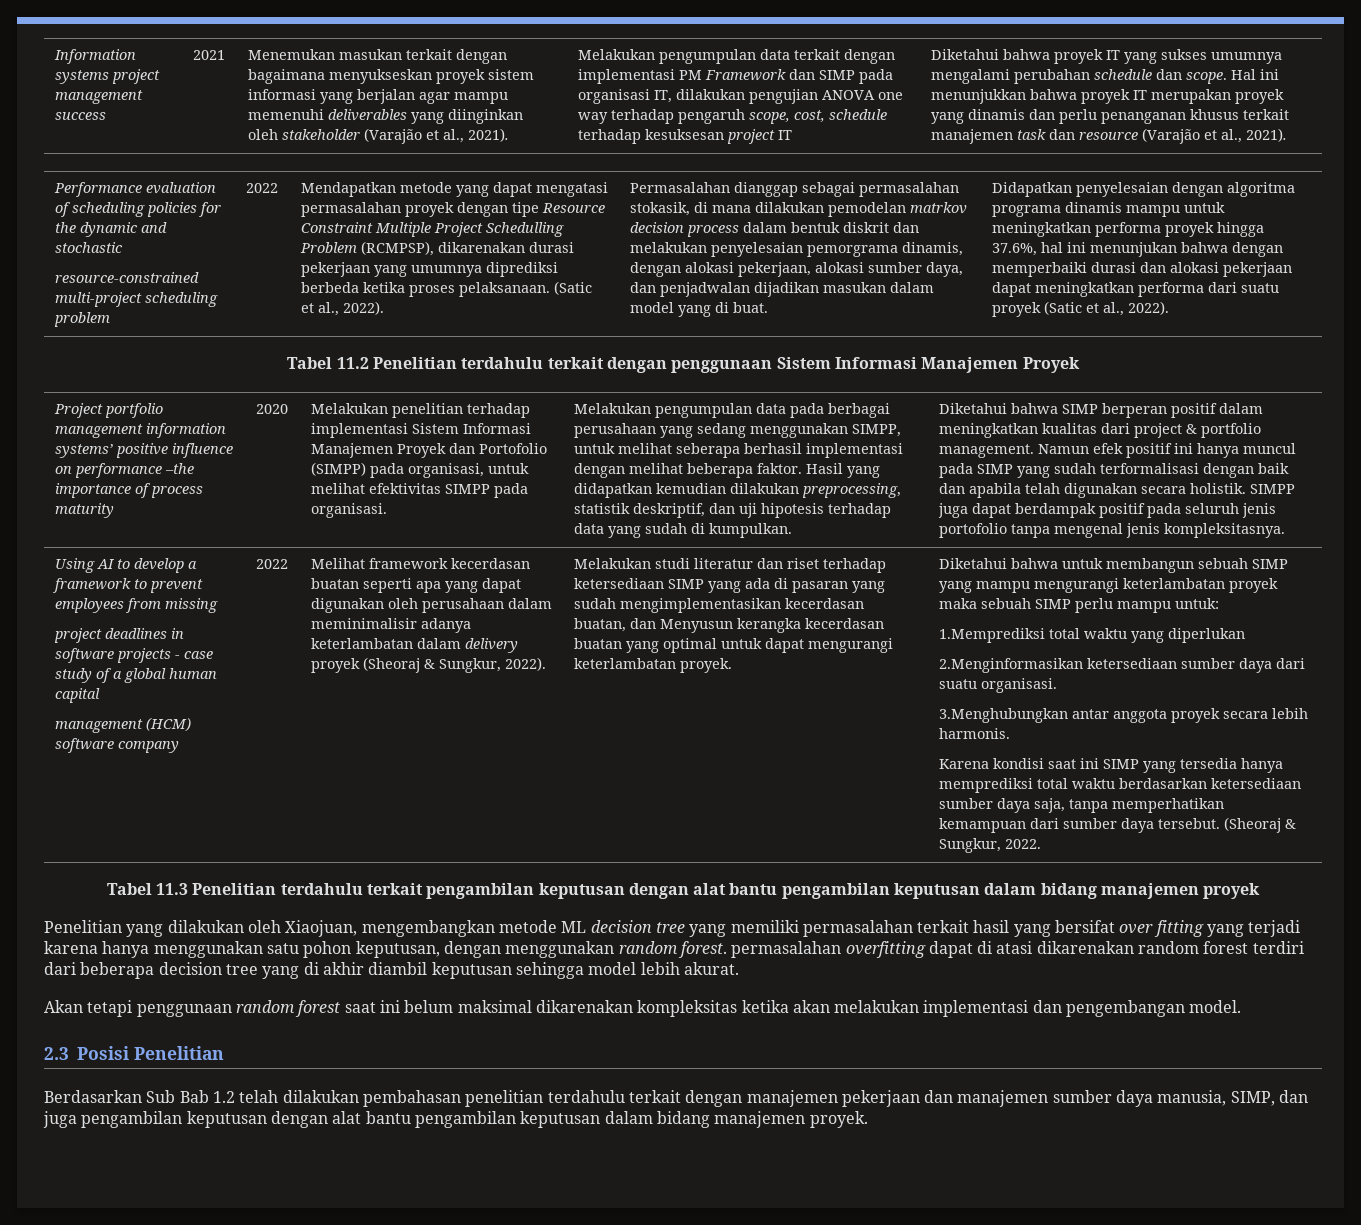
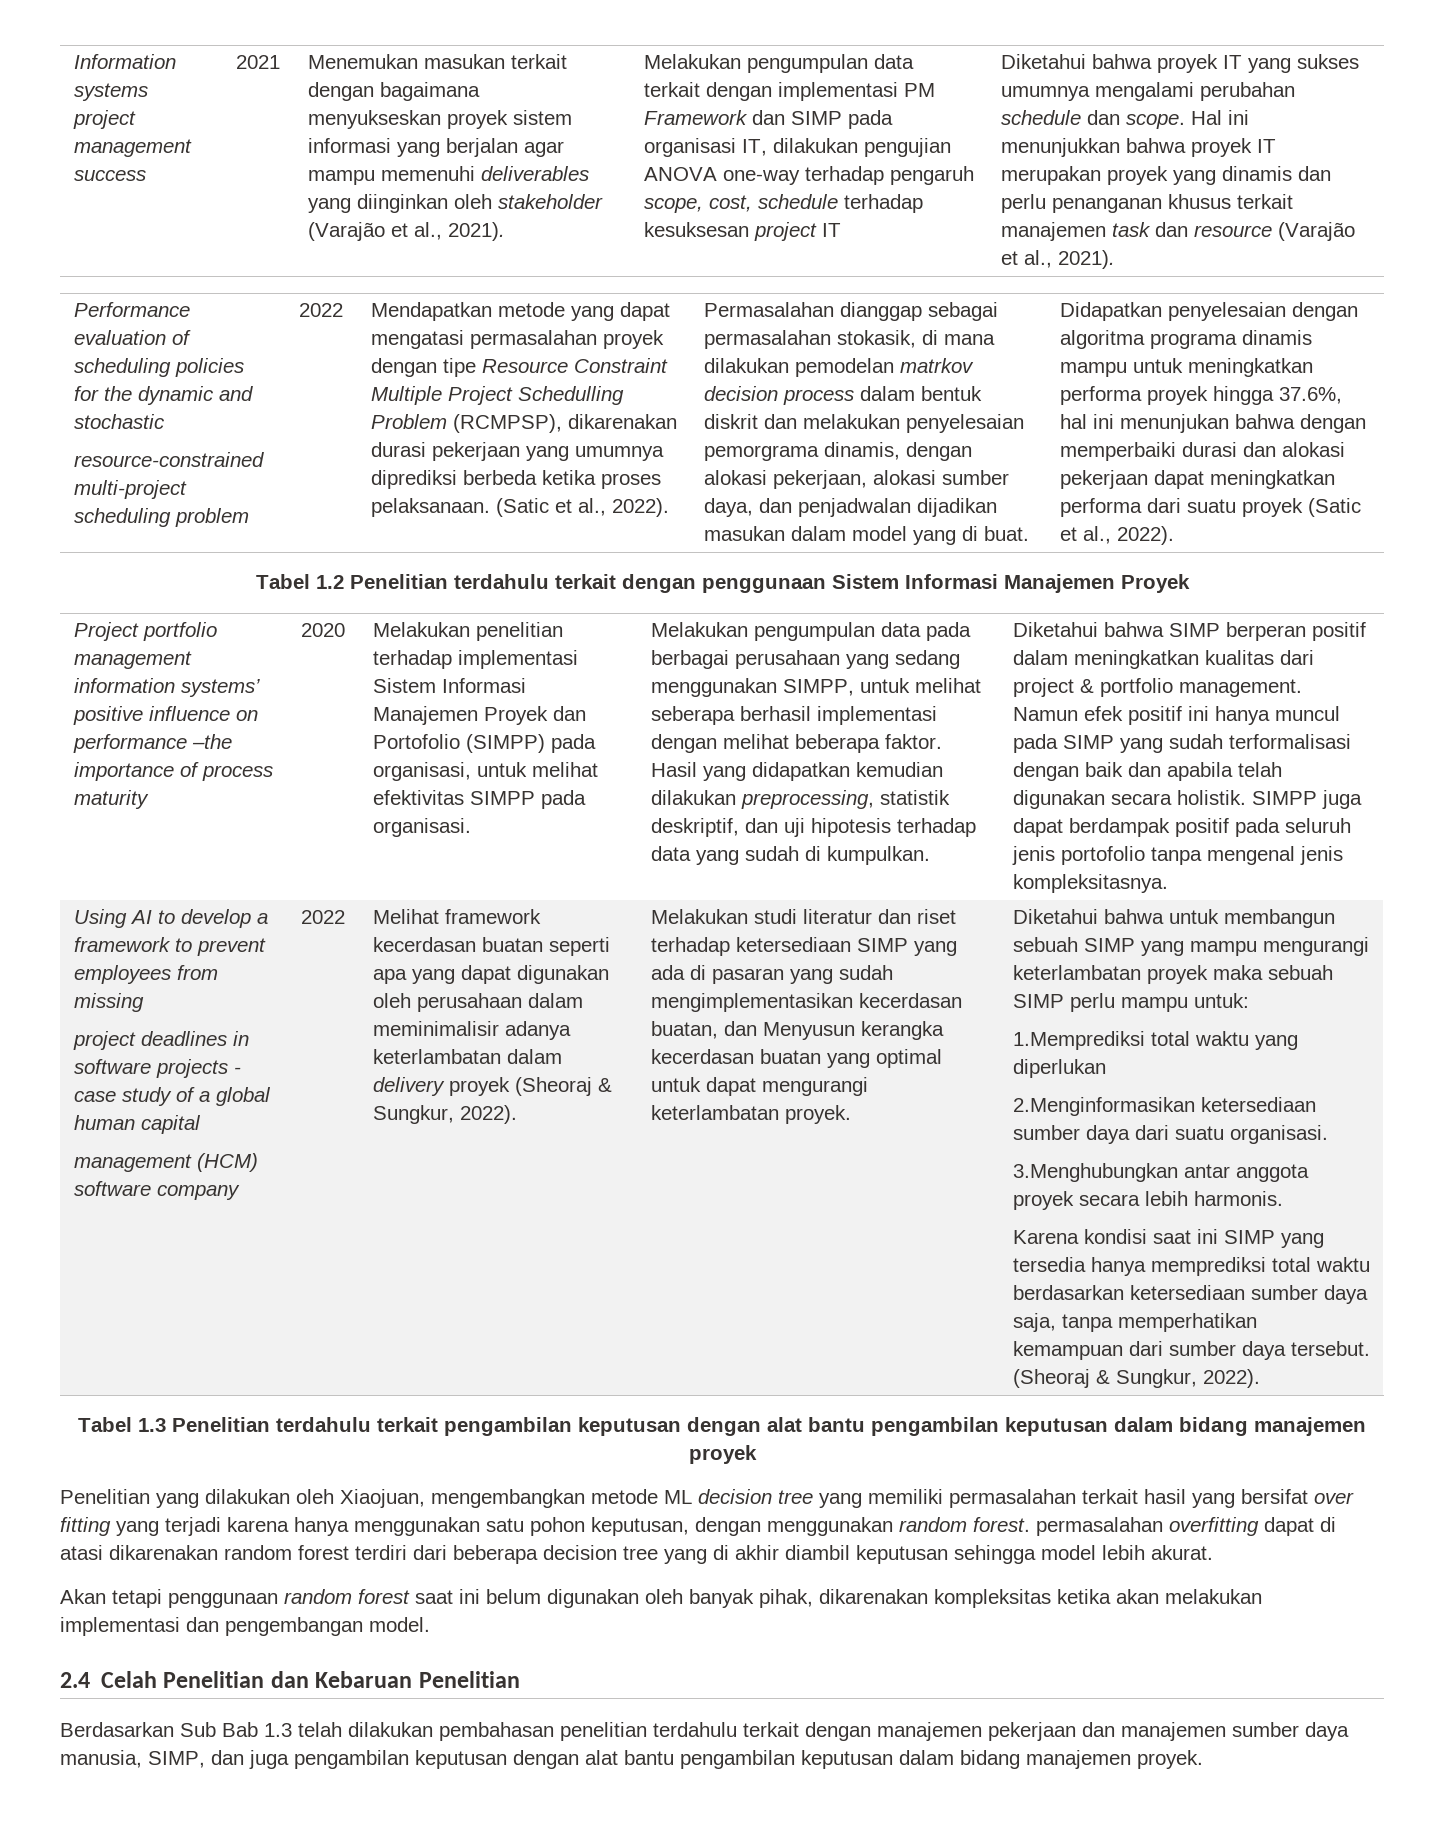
- Melakukan pengumpulan data terkait dengan implementasi PM Framework dan SIMP pada organisasi IT, dilakukan pengujian ANOVA one way terhadap pengaruh scope, cost, schedule terhadap kesuksesan project IT
+ Melakukan pengumpulan data terkait dengan implementasi PM Framework dan SIMP pada organisasi IT, dilakukan pengujian ANOVA one-way terhadap pengaruh scope, cost, schedule terhadap kesuksesan project IT
- Tabel 11.2 Penelitian terdahulu terkait dengan penggunaan Sistem Informasi Manajemen Proyek
+ Tabel 1.2 Penelitian terdahulu terkait dengan penggunaan Sistem Informasi Manajemen Proyek
- Karena kondisi saat ini SIMP yang tersedia hanya memprediksi total waktu berdasarkan ketersediaan sumber daya saja, tanpa memperhatikan kemampuan dari sumber daya tersebut. (Sheoraj & Sungkur, 2022.
- Tabel 11.3 Penelitian terdahulu terkait pengambilan keputusan dengan alat bantu pengambilan keputusan dalam bidang manajemen proyek
+ Karena kondisi saat ini SIMP yang tersedia hanya memprediksi total waktu berdasarkan ketersediaan sumber daya saja, tanpa memperhatikan kemampuan dari sumber daya tersebut. (Sheoraj & Sungkur, 2022).
+ Tabel 1.3 Penelitian terdahulu terkait pengambilan keputusan dengan alat bantu pengambilan keputusan dalam bidang manajemen proyek
- Akan tetapi penggunaan random forest saat ini belum maksimal dikarenakan kompleksitas ketika akan melakukan implementasi dan pengembangan model.
+ Akan tetapi penggunaan random forest saat ini belum digunakan oleh banyak pihak, dikarenakan kompleksitas ketika akan melakukan implementasi dan pengembangan model.
- 2.3 Posisi Penelitian
+ 2.4 Celah Penelitian dan Kebaruan Penelitian
- Berdasarkan Sub Bab 1.2 telah dilakukan pembahasan penelitian terdahulu terkait dengan manajemen pekerjaan dan manajemen sumber daya manusia, SIMP, dan juga pengambilan keputusan dengan alat bantu pengambilan keputusan dalam bidang manajemen proyek.
+ Berdasarkan Sub Bab 1.3 telah dilakukan pembahasan penelitian terdahulu terkait dengan manajemen pekerjaan dan manajemen sumber daya manusia, SIMP, dan juga pengambilan keputusan dengan alat bantu pengambilan keputusan dalam bidang manajemen proyek.

